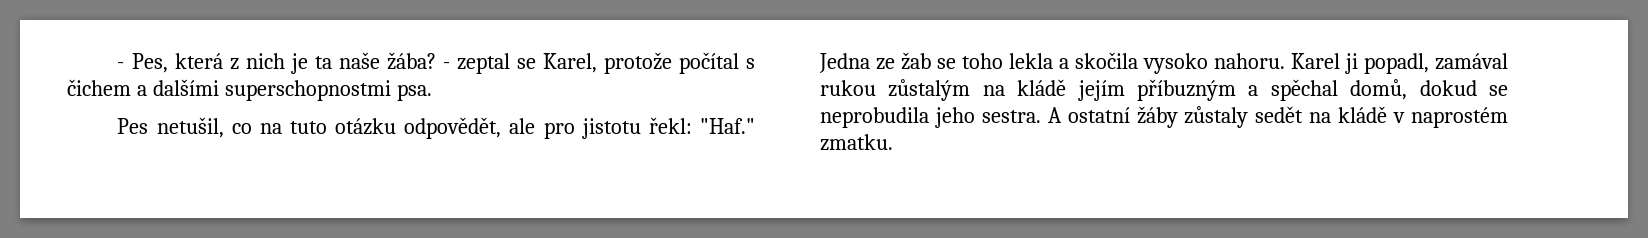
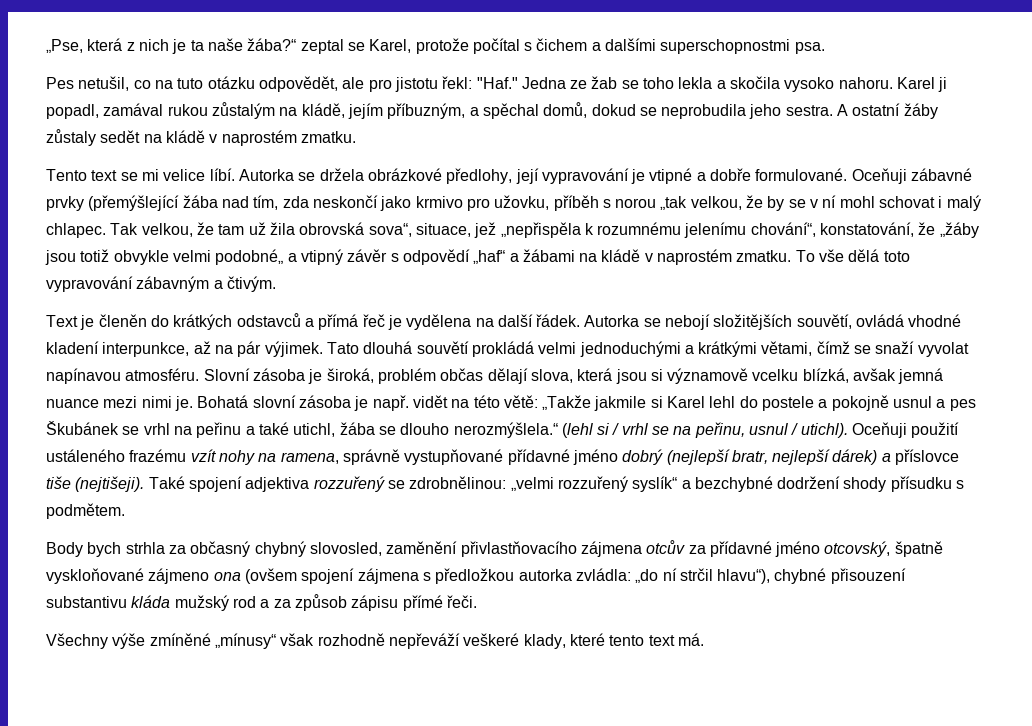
- - Pes, která z nich je ta naše žába? - zeptal se Karel, protože počítal s čichem a dalšími superschopnostmi psa.
+ „Pse, která z nich je ta naše žába?“ zeptal se Karel, protože počítal s čichem a dalšími superschopnostmi psa.
- Karel ji popadl, zamával rukou zůstalým na kládě jejím příbuzným a spěchal domů, dokud se neprobudila jeho sestra.
+ Karel ji popadl, zamával rukou zůstalým na kládě, jejím příbuzným, a spěchal domů, dokud se neprobudila jeho sestra.
+ Tento text se mi velice líbí. Autorka se držela obrázkové předlohy, její vypravování je vtipné a dobře formulované. Oceňuji zábavné prvky (přemýšlející žába nad tím, zda neskončí jako krmivo pro užovku, příběh s norou „tak velkou, že by se v ní mohl schovat i malý chlapec. Tak velkou, že tam už žila obrovská sova“, situace, jež „nepřispěla k rozumnému jelenímu chování“, konstatování, že „žáby jsou totiž obvykle velmi podobné„ a vtipný závěr s odpovědí „haf“ a žábami na kládě v naprostém zmatku. To vše dělá toto vypravování zábavným a čtivým.
+ Text je členěn do krátkých odstavců a přímá řeč je vydělena na další řádek. Autorka se nebojí složitějších souvětí, ovládá vhodné kladení interpunkce, až na pár výjimek. Tato dlouhá souvětí prokládá velmi jednoduchými a krátkými větami, čímž se snaží vyvolat napínavou atmosféru. Slovní zásoba je široká, problém občas dělají slova, která jsou si významově vcelku blízká, avšak jemná nuance mezi nimi je. Bohatá slovní zásoba je např. vidět na této větě: „Takže jakmile si Karel lehl do postele a pokojně usnul a pes Škubánek se vrhl na peřinu a také utichl, žába se dlouho nerozmýšlela.“ (lehl si / vrhl se na peřinu, usnul / utichl). Oceňuji použití ustáleného frazému vzít nohy na ramena, správně vystupňované přídavné jméno dobrý (nejlepší bratr, nejlepší dárek) a příslovce tiše (nejtišeji). Také spojení adjektiva rozzuřený se zdrobnělinou: „velmi rozzuřený syslík“ a bezchybné dodržení shody přísudku s podmětem.
+ Body bych strhla za občasný chybný slovosled, zaměnění přivlastňovacího zájmena otcův za přídavné jméno otcovský, špatně vyskloňované zájmeno ona (ovšem spojení zájmena s předložkou autorka zvládla: „do ní strčil hlavu“), chybné přisouzení substantivu kláda mužský rod a za způsob zápisu přímé řeči.
+ Všechny výše zmíněné „mínusy“ však rozhodně nepřeváží veškeré klady, které tento text má.

